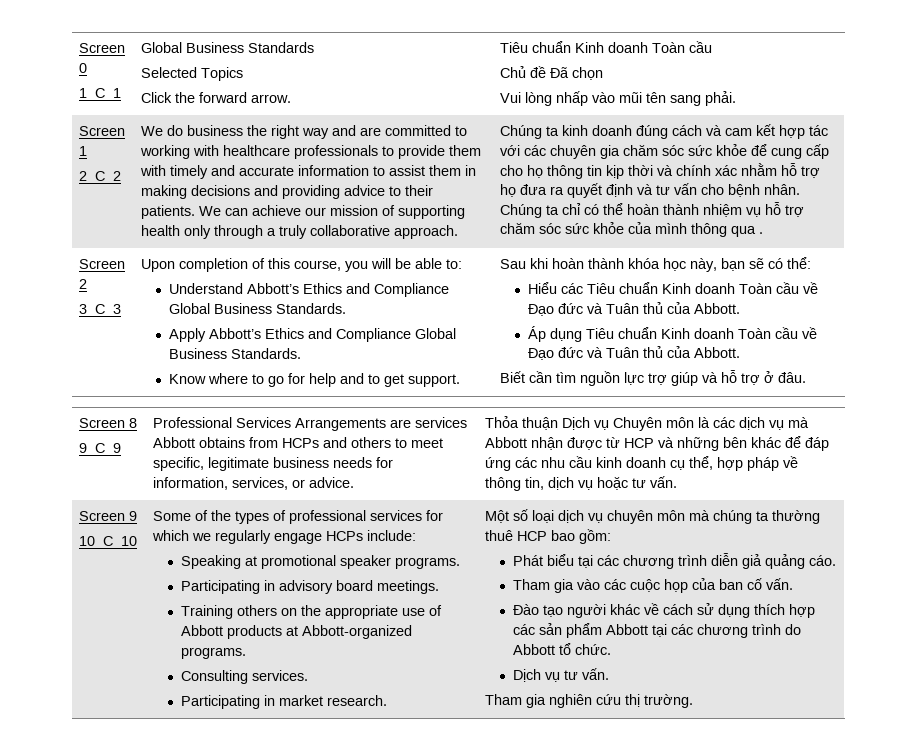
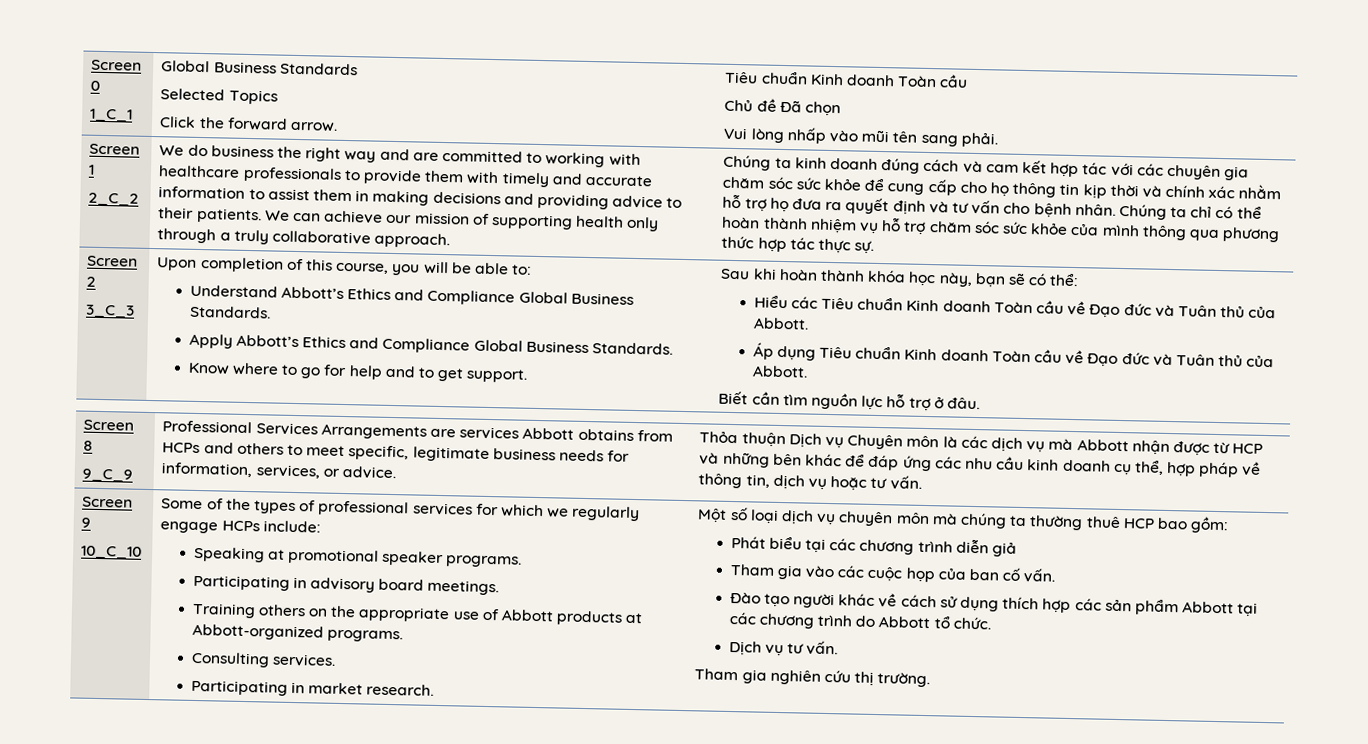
- Chúng ta chỉ có thể hoàn thành nhiệm vụ hỗ trợ chăm sóc sức khỏe của mình thông qua .
+ Chúng ta chỉ có thể hoàn thành nhiệm vụ hỗ trợ chăm sóc sức khỏe của mình thông qua phương thức hợp tác thực sự.
- Biết cần tìm nguồn lực trợ giúp và hỗ trợ ở đâu.
+ Biết cần tìm nguồn lực hỗ trợ ở đâu.
- Phát biểu tại các chương trình diễn giả quảng cáo.
+ Phát biểu tại các chương trình diễn giả

